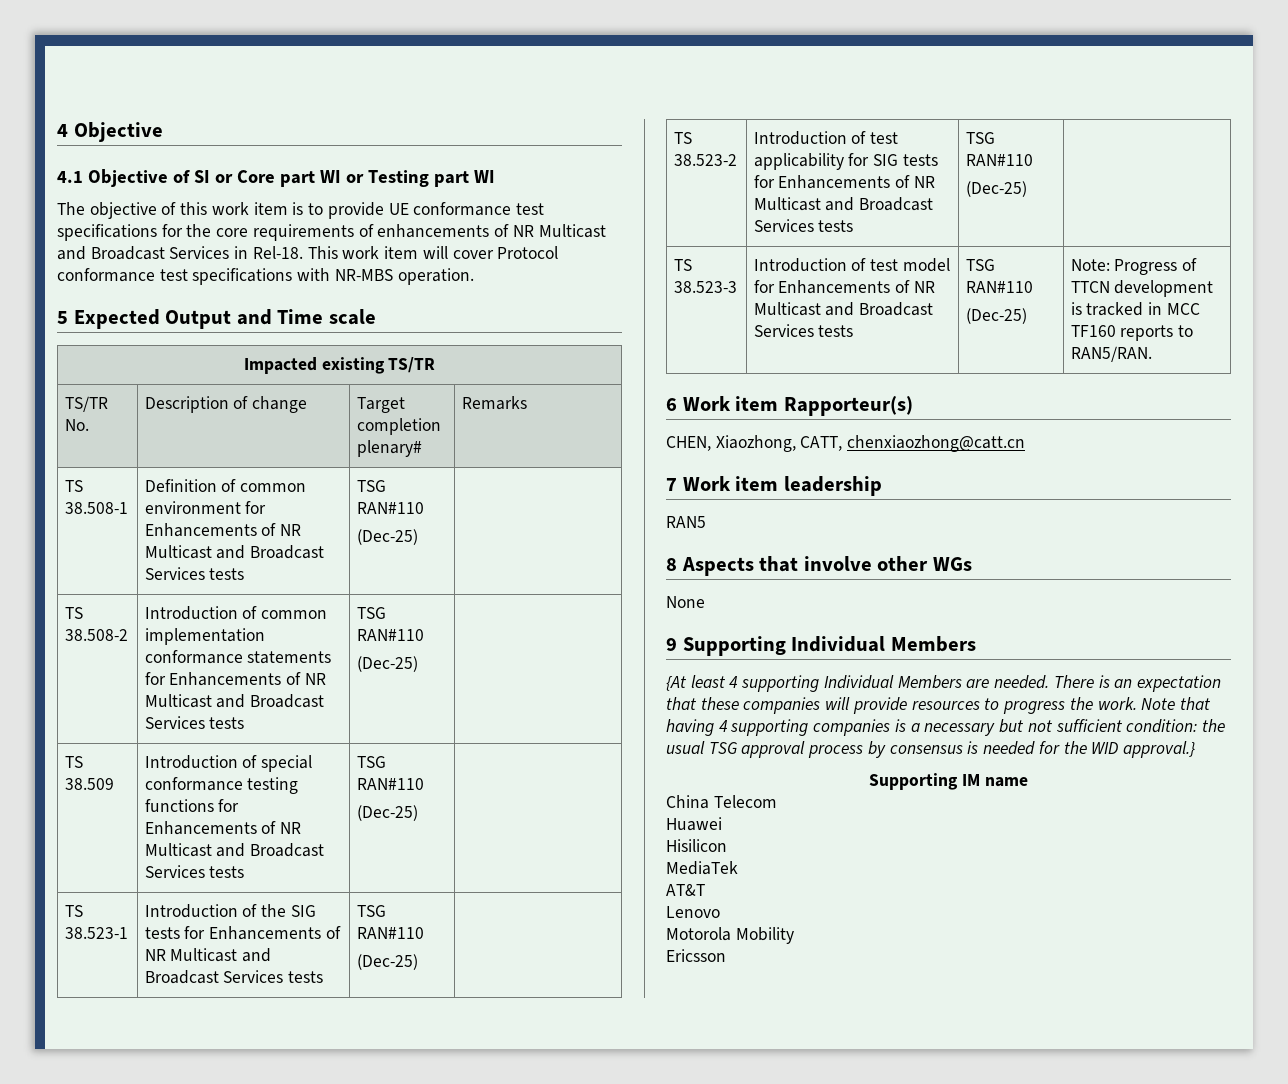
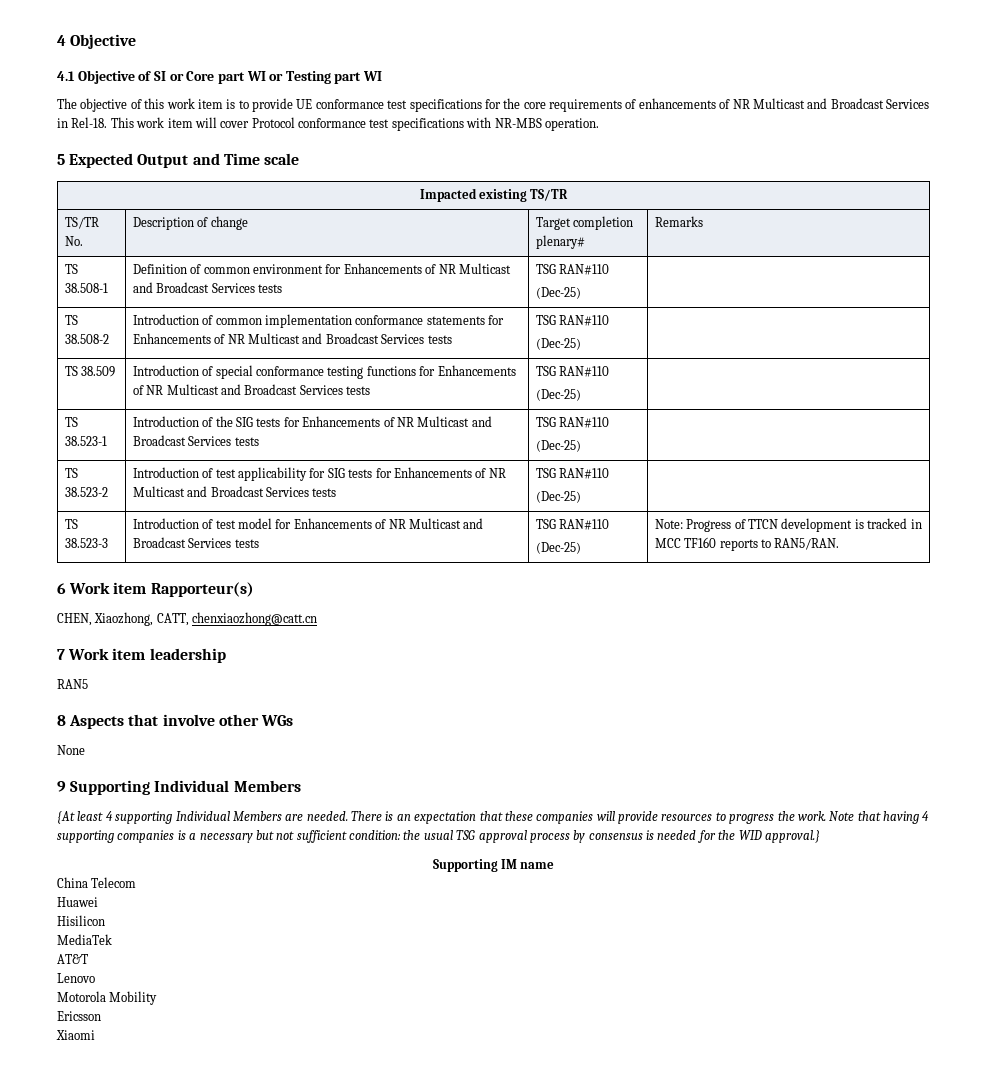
+ Xiaomi

